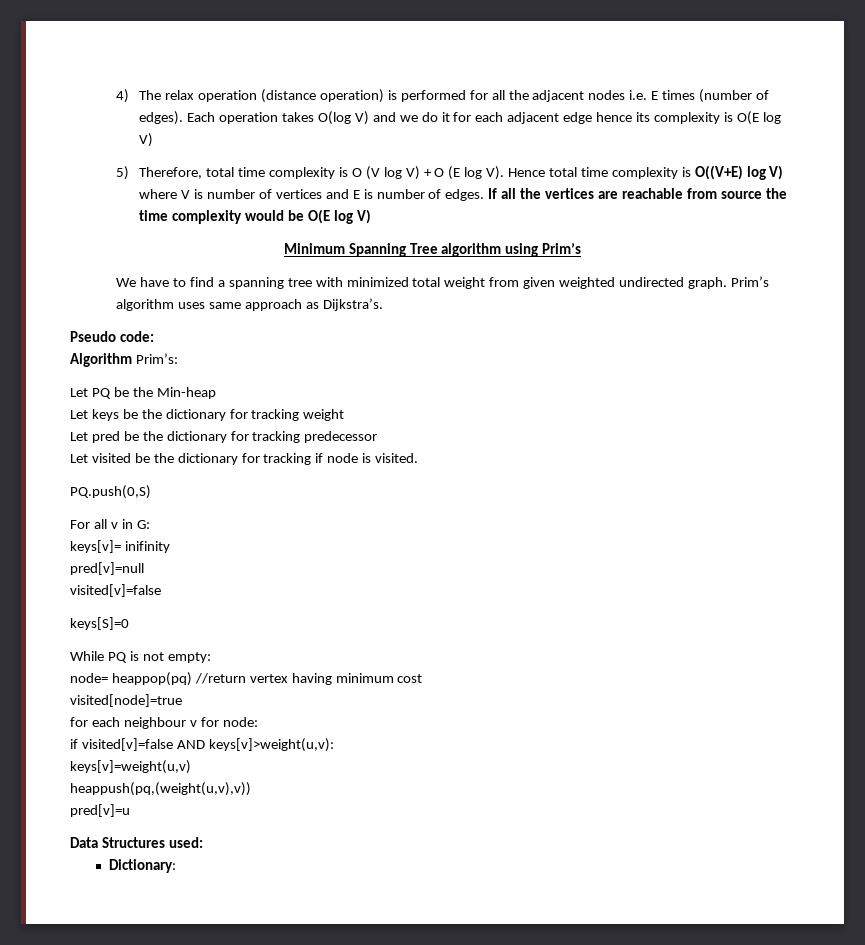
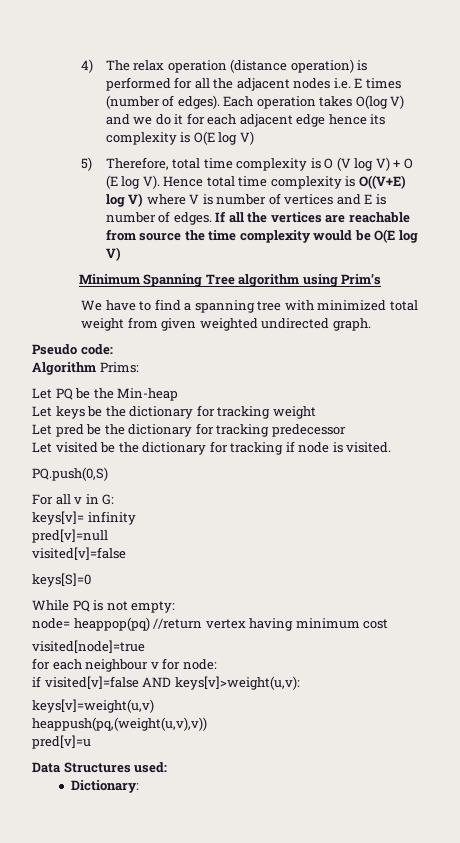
- Prim’s algorithm uses same approach as Dijkstra’s.
- Algorithm Prim’s:
+ Algorithm Prims:
- keys[v]= inifinity
+ keys[v]= infinity

